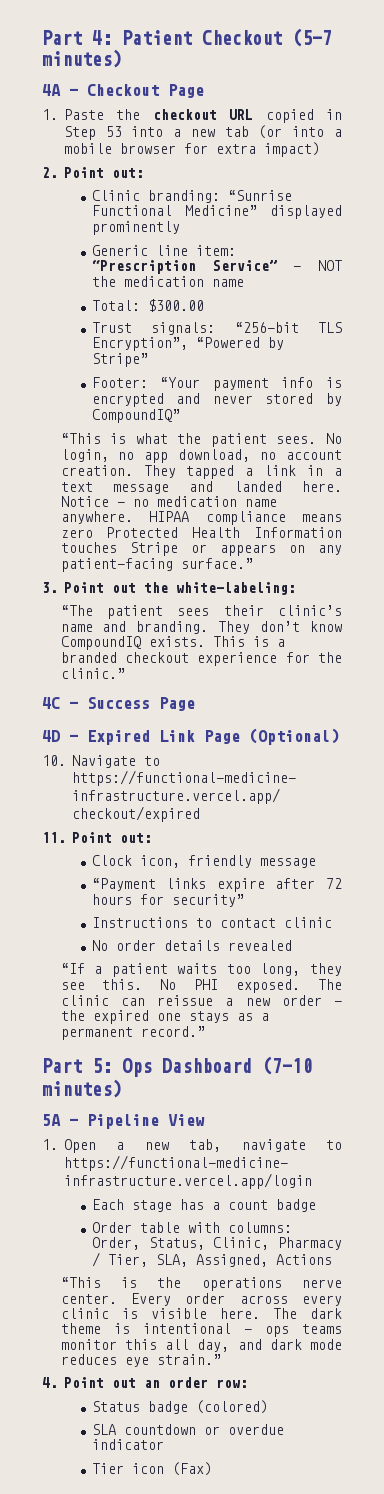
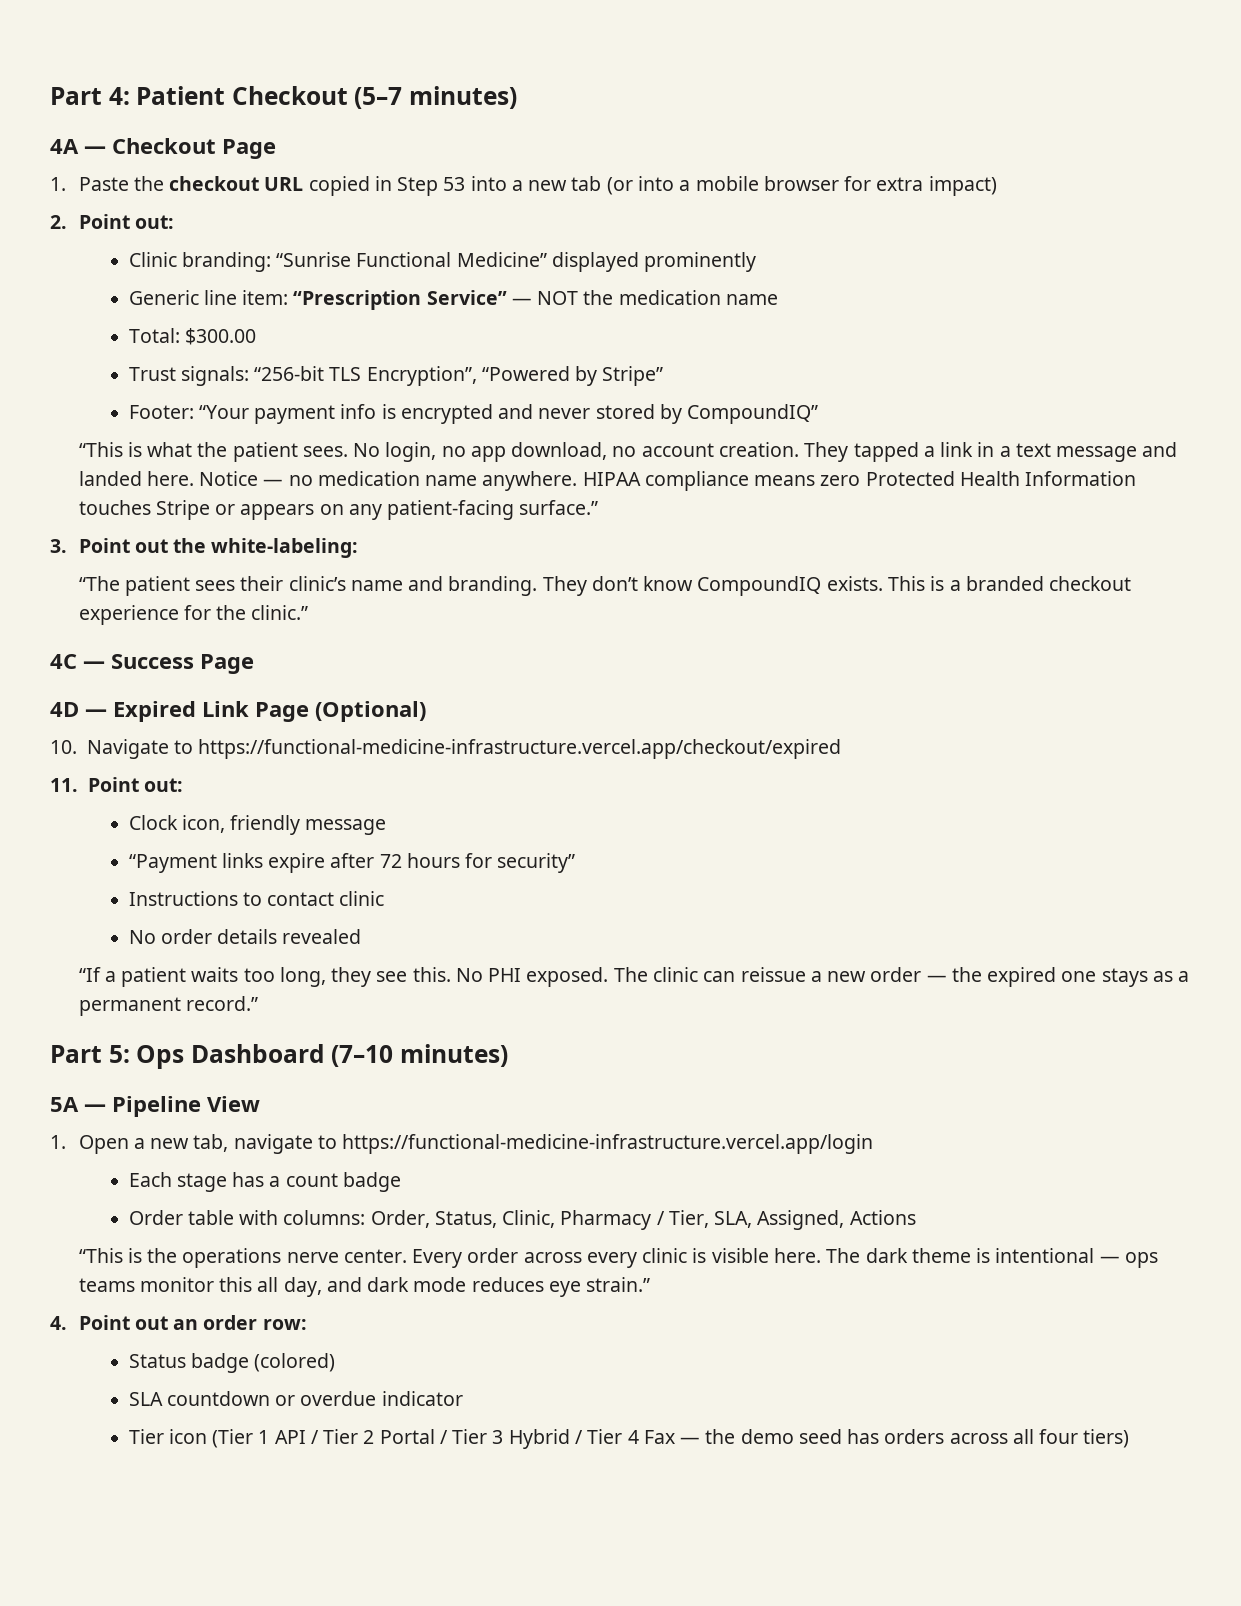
- Tier icon (Fax)
+ Tier icon (Tier 1 API / Tier 2 Portal / Tier 3 Hybrid / Tier 4 Fax — the demo seed has orders across all four tiers)

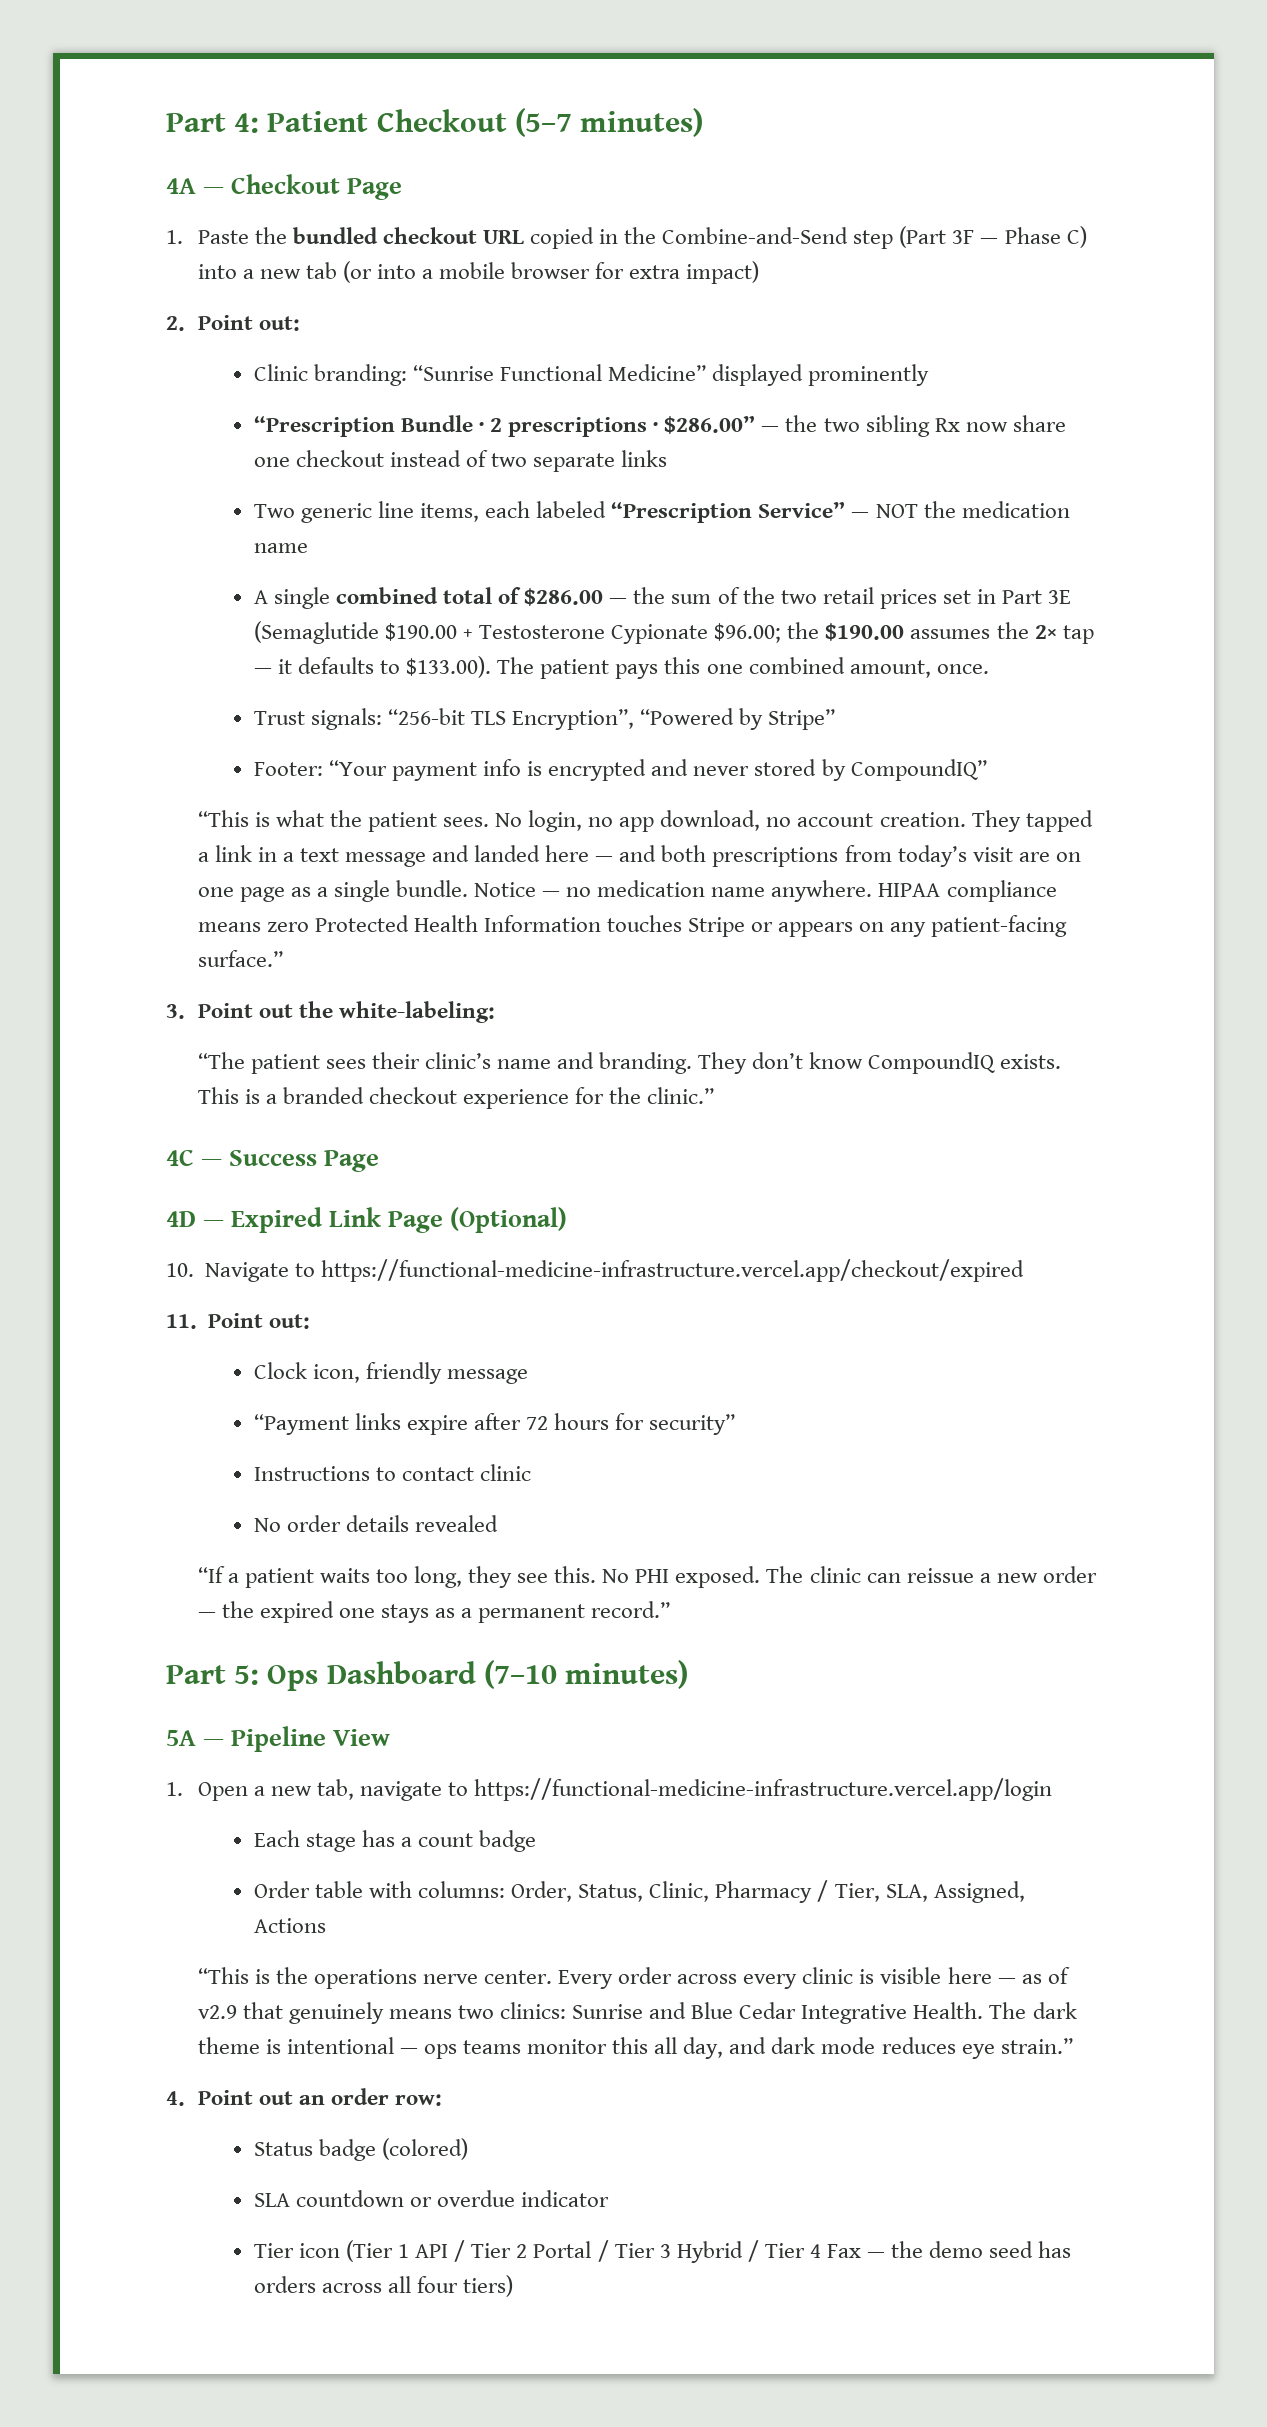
- 1. Paste the checkout URL copied in Step 53 into a new tab (or into a mobile browser for extra impact)
+ 1. Paste the bundled checkout URL copied in the Combine-and-Send step (Part 3F — Phase C) into a new tab (or into a mobile browser for extra impact)
- Generic line item: “Prescription Service” — NOT the medication name
+ “Prescription Bundle · 2 prescriptions · $286.00” — the two sibling Rx now share one checkout instead of two separate links
+ Two generic line items, each labeled “Prescription Service” — NOT the medication name
- Total: $300.00
+ A single combined total of $286.00 — the sum of the two retail prices set in Part 3E (Semaglutide $190.00 + Testosterone Cypionate $96.00; the $190.00 assumes the 2× tap — it defaults to $133.00). The patient pays this one combined amount, once.
- They tapped a link in a text message and landed here.
+ They tapped a link in a text message and landed here — and both prescriptions from today’s visit are on one page as a single bundle.
- Every order across every clinic is visible here.
+ Every order across every clinic is visible here — as of v2.9 that genuinely means two clinics: Sunrise and Blue Cedar Integrative Health.

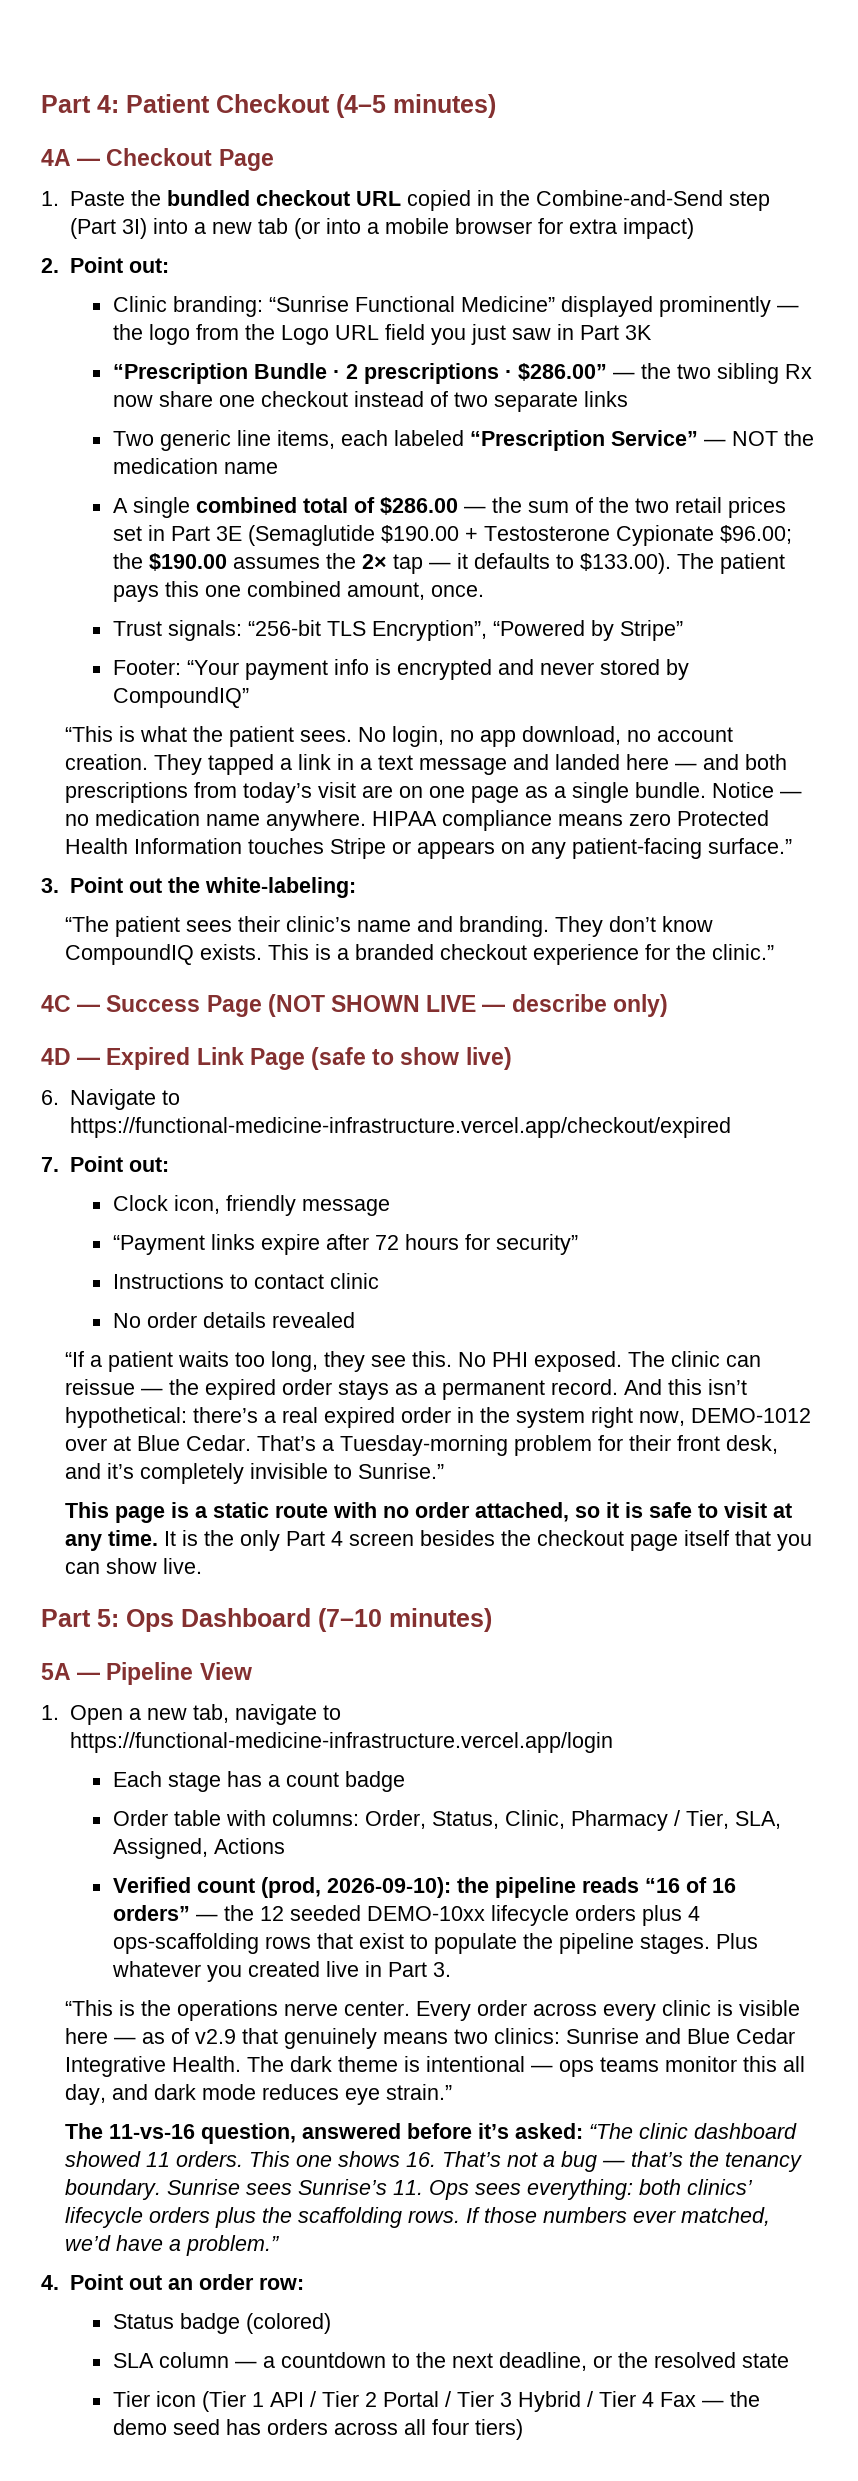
- Part 4: Patient Checkout (5–7 minutes)
+ Part 4: Patient Checkout (4–5 minutes)
- 1. Paste the bundled checkout URL copied in the Combine-and-Send step (Part 3F — Phase C) into a new tab (or into a mobile browser for extra impact)
+ 1. Paste the bundled checkout URL copied in the Combine-and-Send step (Part 3I) into a new tab (or into a mobile browser for extra impact)
- Clinic branding: “Sunrise Functional Medicine” displayed prominently
+ Clinic branding: “Sunrise Functional Medicine” displayed prominently — the logo from the Logo URL field you just saw in Part 3K
- 4C — Success Page
+ 4C — Success Page (NOT SHOWN LIVE — describe only)
- 4D — Expired Link Page (Optional)
- 10. Navigate to https://functional-medicine-infrastructure.vercel.app/checkout/expired
+ 4D — Expired Link Page (safe to show live)
+ 6. Navigate to https://functional-medicine-infrastructure.vercel.app/checkout/expired
- 11. Point out:
+ 7. Point out:
- The clinic can reissue a new order — the expired one stays as a permanent record.”
+ The clinic can reissue — the expired order stays as a permanent record. And this isn’t hypothetical: there’s a real expired order in the system right now, DEMO-1012 over at Blue Cedar. That’s a Tuesday-morning problem for their front desk, and it’s completely invisible to Sunrise.”
+ This page is a static route with no order attached, so it is safe to visit at any time. It is the only Part 4 screen besides the checkout page itself that you can show live.
+ Verified count (prod, 2026-09-10): the pipeline reads “16 of 16 orders” — the 12 seeded DEMO-10xx lifecycle orders plus 4 ops-scaffolding rows that exist to populate the pipeline stages. Plus whatever you created live in Part 3.
+ The 11-vs-16 question, answered before it’s asked: “The clinic dashboard showed 11 orders. This one shows 16. That’s not a bug — that’s the tenancy boundary. Sunrise sees Sunrise’s 11. Ops sees everything: both clinics’ lifecycle orders plus the scaffolding rows. If those numbers ever matched, we’d have a problem.”
- SLA countdown or overdue indicator
+ SLA column — a countdown to the next deadline, or the resolved state

